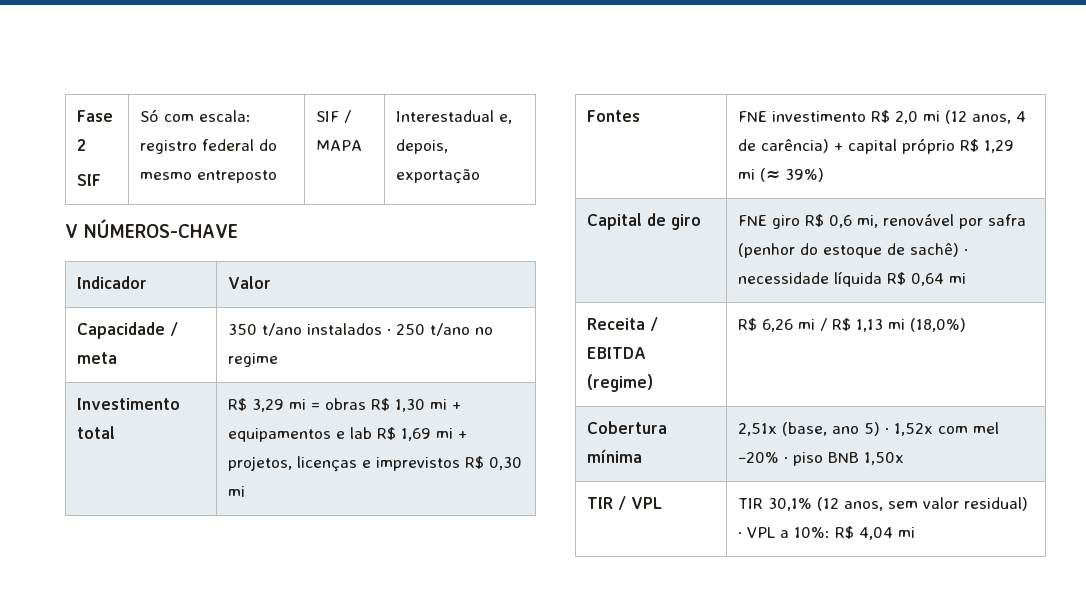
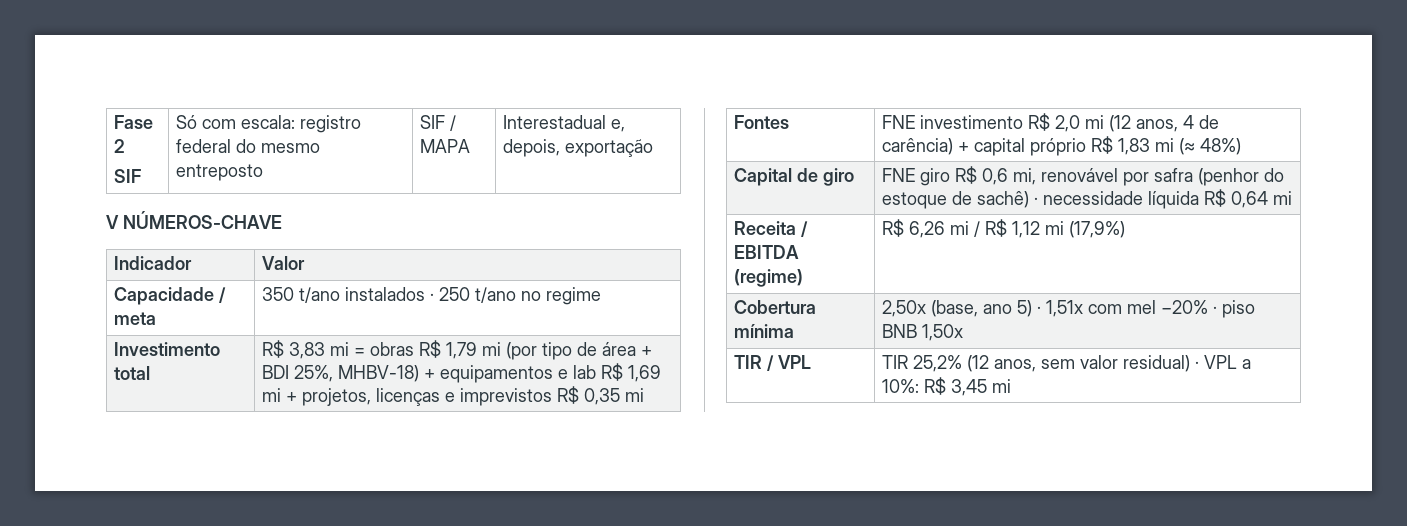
- Investimento total | R$ 3,29 mi = obras R$ 1,30 mi + equipamentos e lab R$ 1,69 mi + projetos, licenças e imprevistos R$ 0,30 mi
+ Investimento total | R$ 3,83 mi = obras R$ 1,79 mi (por tipo de área + BDI 25%, MHBV-18) + equipamentos e lab R$ 1,69 mi + projetos, licenças e imprevistos R$ 0,35 mi
- Fontes | FNE investimento R$ 2,0 mi (12 anos, 4 de carência) + capital próprio R$ 1,29 mi (≈ 39%)
+ Fontes | FNE investimento R$ 2,0 mi (12 anos, 4 de carência) + capital próprio R$ 1,83 mi (≈ 48%)
- Receita / EBITDA (regime) | R$ 6,26 mi / R$ 1,13 mi (18,0%)
+ Receita / EBITDA (regime) | R$ 6,26 mi / R$ 1,12 mi (17,9%)
- Cobertura mínima | 2,51x (base, ano 5) · 1,52x com mel −20% · piso BNB 1,50x
+ Cobertura mínima | 2,50x (base, ano 5) · 1,51x com mel −20% · piso BNB 1,50x
- TIR / VPL | TIR 30,1% (12 anos, sem valor residual) · VPL a 10%: R$ 4,04 mi
+ TIR / VPL | TIR 25,2% (12 anos, sem valor residual) · VPL a 10%: R$ 3,45 mi

